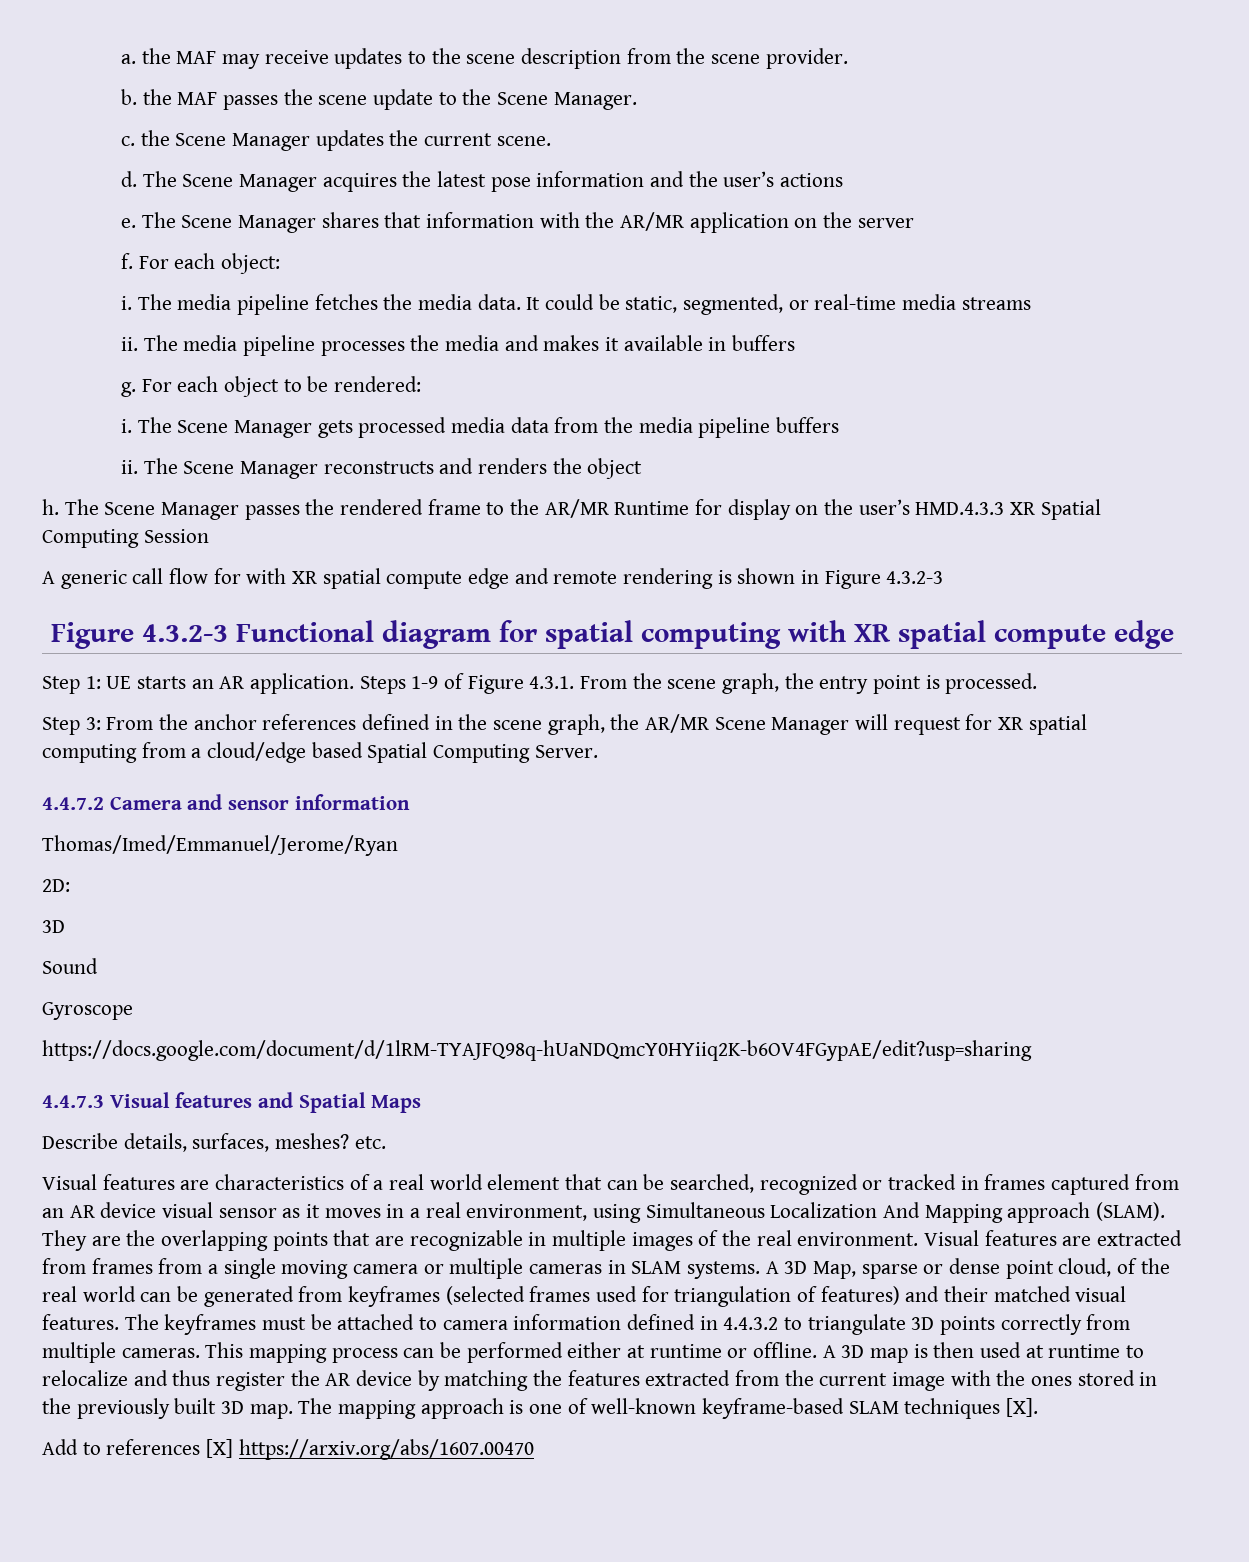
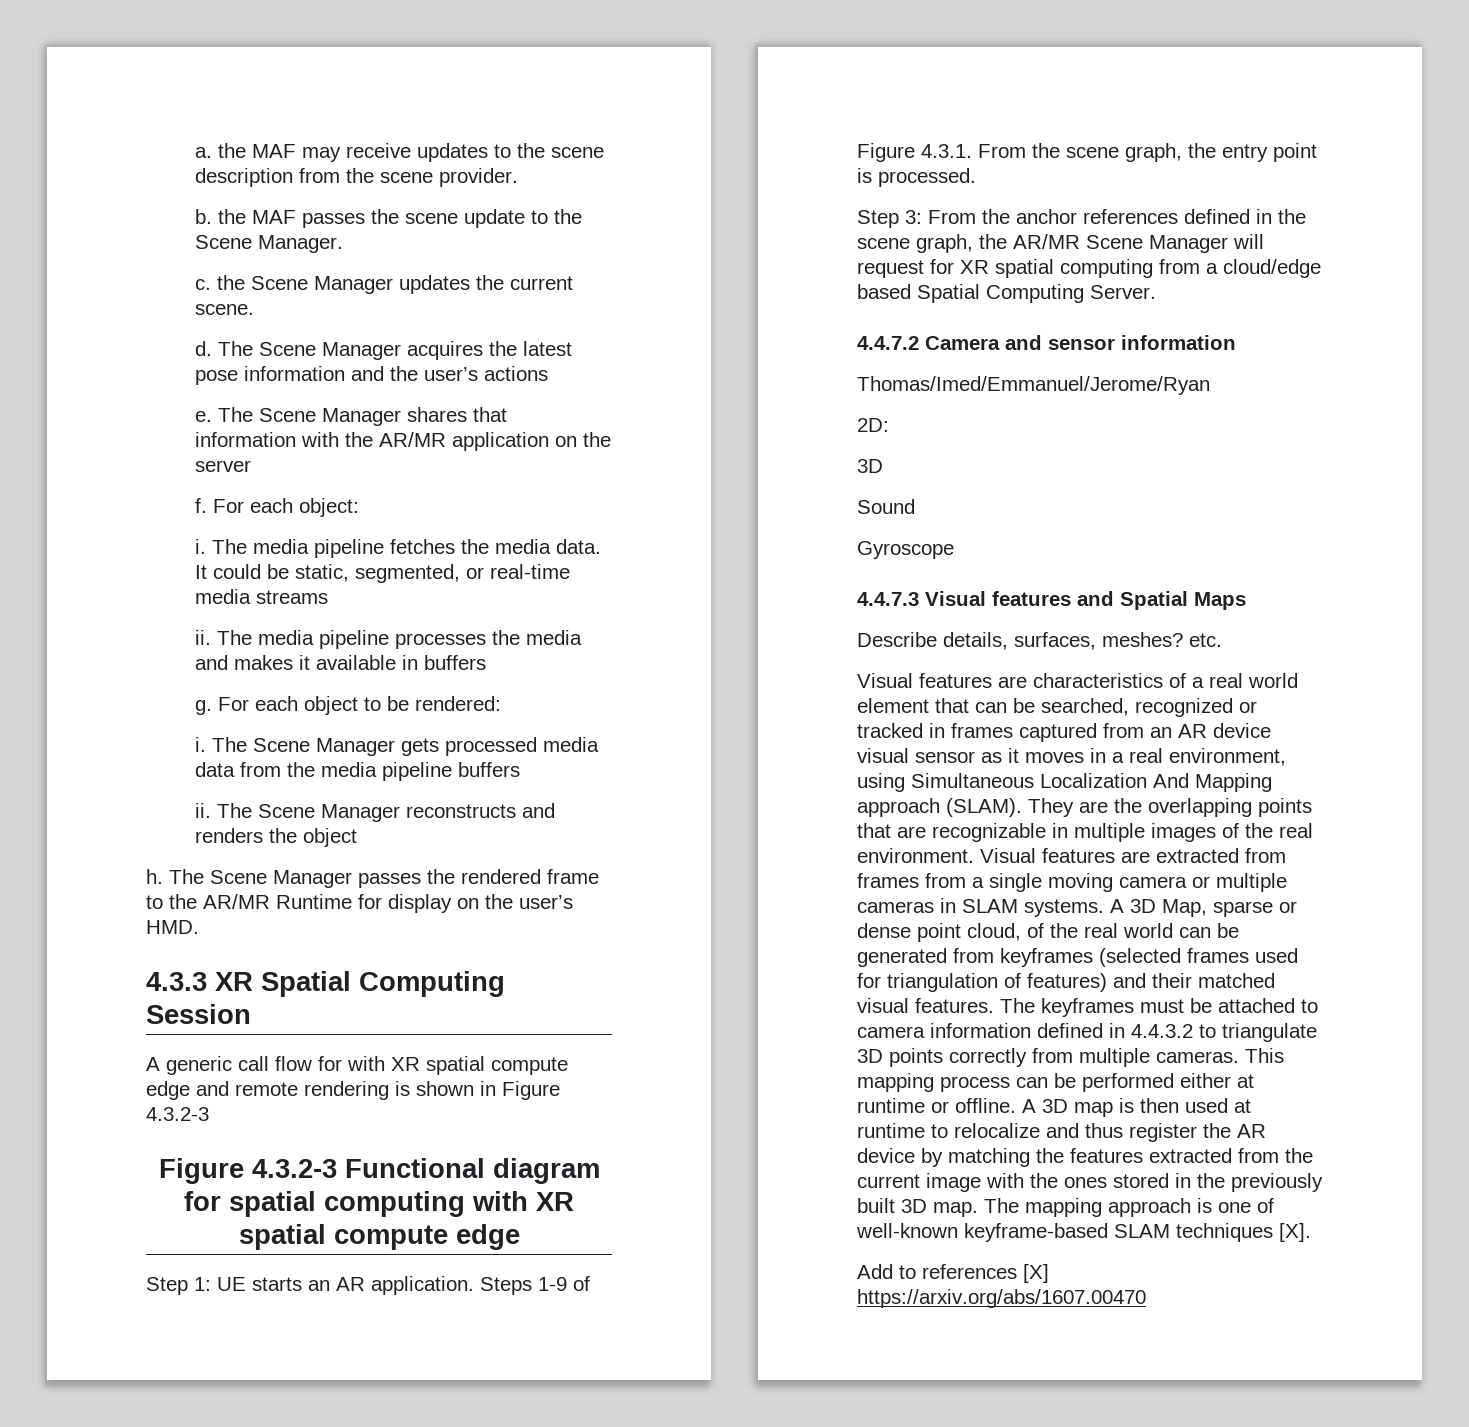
- The Scene Manager passes the rendered frame to the AR/MR Runtime for display on the user’s HMD.4.3.3 XR Spatial Computing Session
+ The Scene Manager passes the rendered frame to the AR/MR Runtime for display on the user’s HMD.
+ 4.3.3 XR Spatial Computing Session
- https://docs.google.com/document/d/1lRM-TYAJFQ98q-hUaNDQmcY0HYiiq2K-b6OV4FGypAE/edit?usp=sharing

